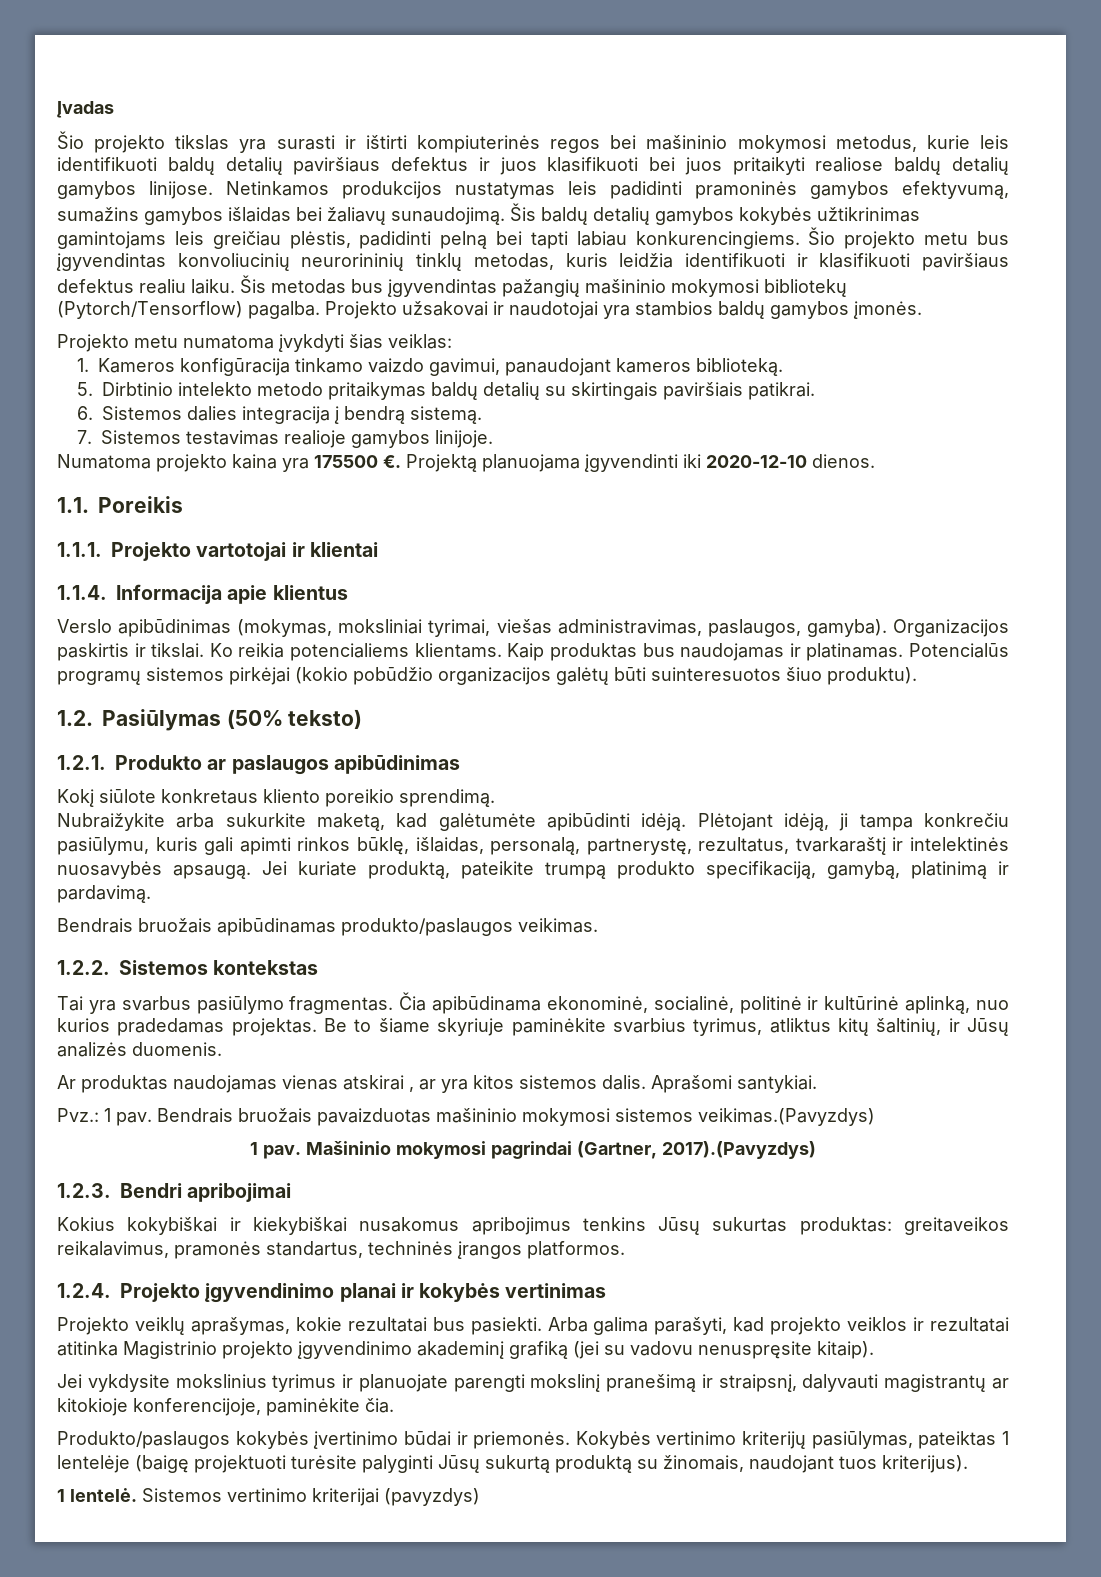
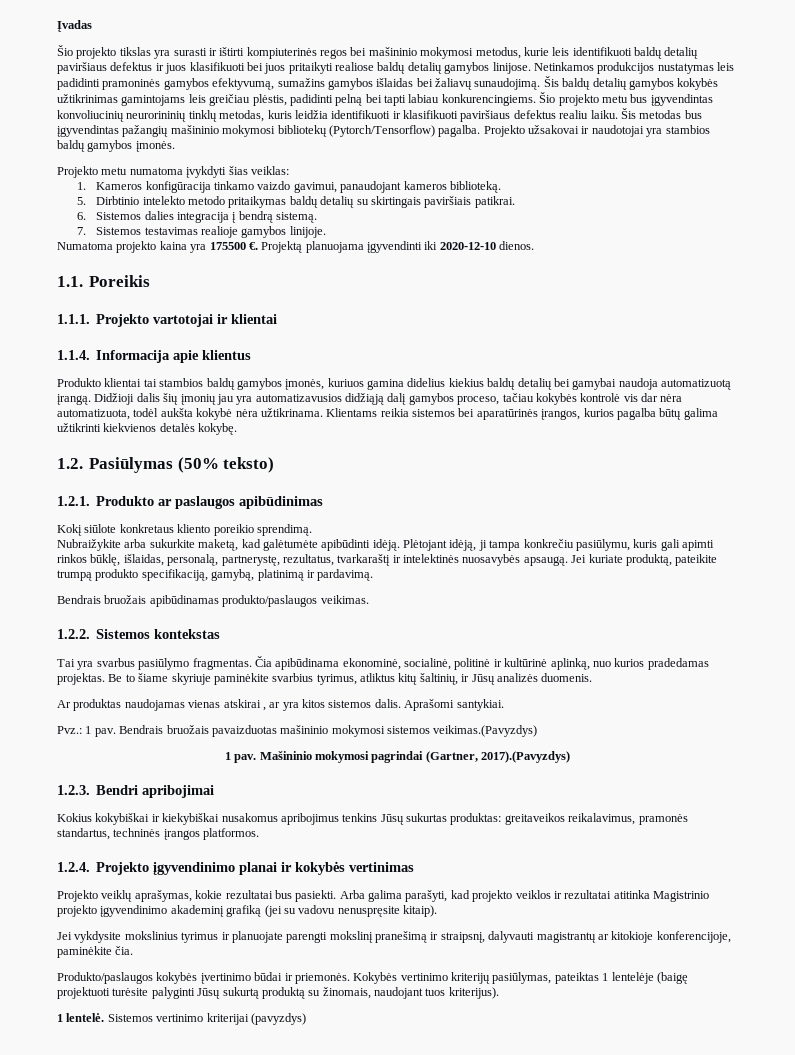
- Verslo apibūdinimas (mokymas, moksliniai tyrimai, viešas administravimas, paslaugos, gamyba). Organizacijos paskirtis ir tikslai. Ko reikia potencialiems klientams. Kaip produktas bus naudojamas ir platinamas. Potencialūs programų sistemos pirkėjai (kokio pobūdžio organizacijos galėtų būti suinteresuotos šiuo produktu).
+ Produkto klientai tai stambios baldų gamybos įmonės, kuriuos gamina didelius kiekius baldų detalių bei gamybai naudoja automatizuotą įrangą. Didžioji dalis šių įmonių jau yra automatizavusios didžiąją dalį gamybos proceso, tačiau kokybės kontrolė vis dar nėra automatizuota, todėl aukšta kokybė nėra užtikrinama. Klientams reikia sistemos bei aparatūrinės įrangos, kurios pagalba būtų galima užtikrinti kiekvienos detalės kokybę.

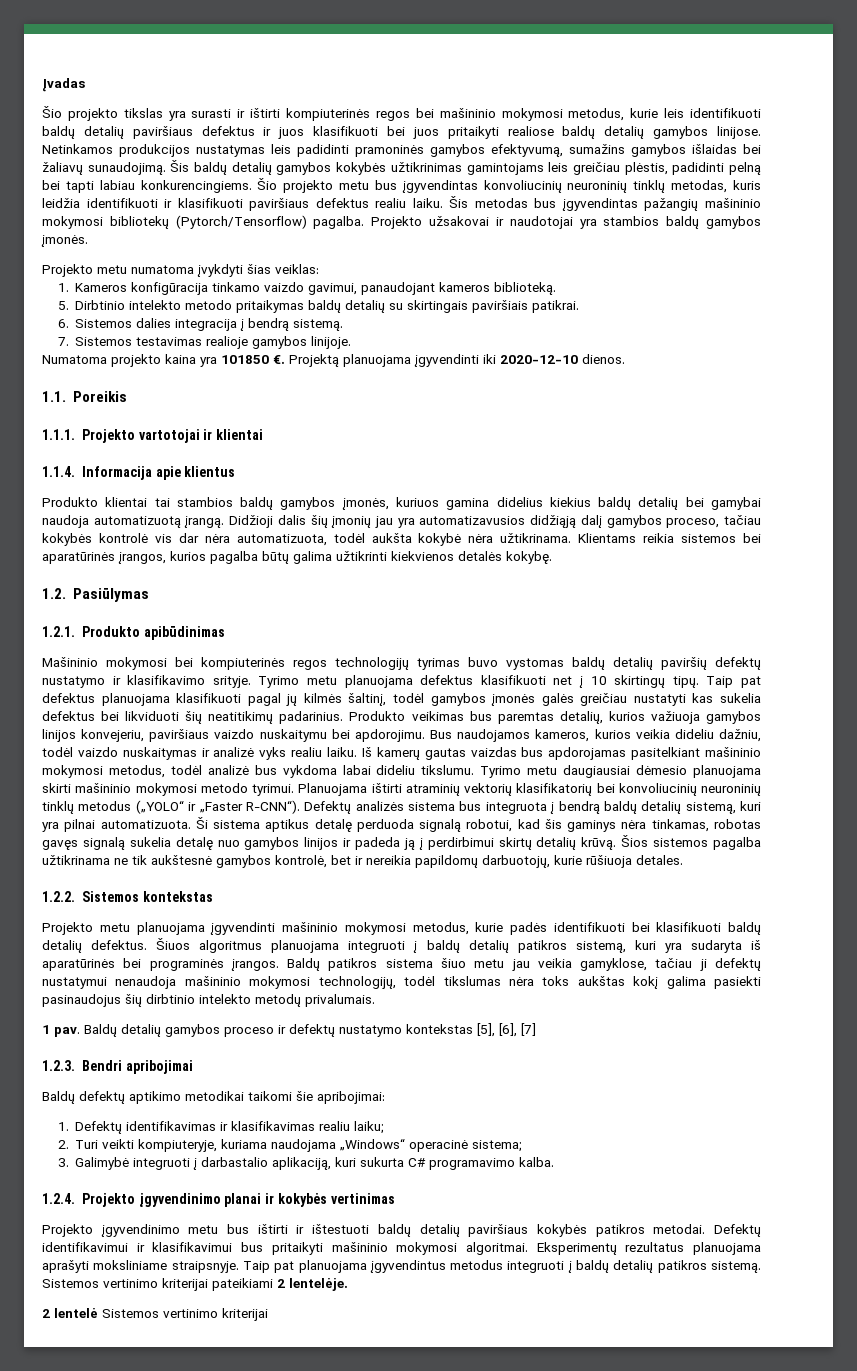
- Šio projekto metu bus įgyvendintas konvoliucinių neurorininių tinklų metodas, kuris leidžia identifikuoti ir klasifikuoti paviršiaus defektus realiu laiku.
+ Šio projekto metu bus įgyvendintas konvoliucinių neuroninių tinklų metodas, kuris leidžia identifikuoti ir klasifikuoti paviršiaus defektus realiu laiku.
- Numatoma projekto kaina yra 175500 €.
+ Numatoma projekto kaina yra 101850 €.
- 1.2. Pasiūlymas (50% teksto)
+ 1.2. Pasiūlymas
- 1.2.1. Produkto ar paslaugos apibūdinimas
+ 1.2.1. Produkto apibūdinimas
- Kokį siūlote konkretaus kliento poreikio sprendimą.
- Nubraižykite arba sukurkite maketą, kad galėtumėte apibūdinti idėją. Plėtojant idėją, ji tampa konkrečiu pasiūlymu, kuris gali apimti rinkos būklę, išlaidas, personalą, partnerystę, rezultatus, tvarkaraštį ir intelektinės nuosavybės apsaugą. Jei kuriate produktą, pateikite trumpą produkto specifikaciją, gamybą, platinimą ir pardavimą.
- Bendrais bruožais apibūdinamas produkto/paslaugos veikimas.
+ Mašininio mokymosi bei kompiuterinės regos technologijų tyrimas buvo vystomas baldų detalių paviršių defektų nustatymo ir klasifikavimo srityje. Tyrimo metu planuojama defektus klasifikuoti net į 10 skirtingų tipų. Taip pat defektus planuojama klasifikuoti pagal jų kilmės šaltinį, todėl gamybos įmonės galės greičiau nustatyti kas sukelia defektus bei likviduoti šių neatitikimų padarinius. Produkto veikimas bus paremtas detalių, kurios važiuoja gamybos linijos konvejeriu, paviršiaus vaizdo nuskaitymu bei apdorojimu. Bus naudojamos kameros, kurios veikia dideliu dažniu, todėl vaizdo nuskaitymas ir analizė vyks realiu laiku. Iš kamerų gautas vaizdas bus apdorojamas pasitelkiant mašininio mokymosi metodus, todėl analizė bus vykdoma labai dideliu tikslumu. Tyrimo metu daugiausiai dėmesio planuojama skirti mašininio mokymosi metodo tyrimui. Planuojama ištirti atraminių vektorių klasifikatorių bei konvoliucinių neuroninių tinklų metodus („YOLO“ ir „Faster R-CNN“). Defektų analizės sistema bus integruota į bendrą baldų detalių sistemą, kuri yra pilnai automatizuota. Ši sistema aptikus detalę perduoda signalą robotui, kad šis gaminys nėra tinkamas, robotas gavęs signalą sukelia detalę nuo gamybos linijos ir padeda ją į perdirbimui skirtų detalių krūvą. Šios sistemos pagalba užtikrinama ne tik aukštesnė gamybos kontrolė, bet ir nereikia papildomų darbuotojų, kurie rūšiuoja detales.
  1.2.2. Sistemos kontekstas
- Tai yra svarbus pasiūlymo fragmentas. Čia apibūdinama ekonominė, socialinė, politinė ir kultūrinė aplinką, nuo kurios pradedamas projektas. Be to šiame skyriuje paminėkite svarbius tyrimus, atliktus kitų šaltinių, ir Jūsų analizės duomenis.
- Ar produktas naudojamas vienas atskirai , ar yra kitos sistemos dalis. Aprašomi santykiai.
- Pvz.: 1 pav. Bendrais bruožais pavaizduotas mašininio mokymosi sistemos veikimas.(Pavyzdys)
- 1 pav. Mašininio mokymosi pagrindai (Gartner, 2017).(Pavyzdys)
+ Projekto metu planuojama įgyvendinti mašininio mokymosi metodus, kurie padės identifikuoti bei klasifikuoti baldų detalių defektus. Šiuos algoritmus planuojama integruoti į baldų detalių patikros sistemą, kuri yra sudaryta iš aparatūrinės bei programinės įrangos. Baldų patikros sistema šiuo metu jau veikia gamyklose, tačiau ji defektų nustatymui nenaudoja mašininio mokymosi technologijų, todėl tikslumas nėra toks aukštas kokį galima pasiekti pasinaudojus šių dirbtinio intelekto metodų privalumais.
+ 1 pav. Baldų detalių gamybos proceso ir defektų nustatymo kontekstas [5], [6], [7]
  1.2.3. Bendri apribojimai
- Kokius kokybiškai ir kiekybiškai nusakomus apribojimus tenkins Jūsų sukurtas produktas: greitaveikos reikalavimus, pramonės standartus, techninės įrangos platformos.
+ Baldų defektų aptikimo metodikai taikomi šie apribojimai:
+ 1. Defektų identifikavimas ir klasifikavimas realiu laiku;
+ 2. Turi veikti kompiuteryje, kuriama naudojama „Windows“ operacinė sistema;
+ 3. Galimybė integruoti į darbastalio aplikaciją, kuri sukurta C# programavimo kalba.
- Projekto veiklų aprašymas, kokie rezultatai bus pasiekti. Arba galima parašyti, kad projekto veiklos ir rezultatai atitinka Magistrinio projekto įgyvendinimo akademinį grafiką (jei su vadovu nenuspręsite kitaip).
- Jei vykdysite mokslinius tyrimus ir planuojate parengti mokslinį pranešimą ir straipsnį, dalyvauti magistrantų ar kitokioje konferencijoje, paminėkite čia.
- Produkto/paslaugos kokybės įvertinimo būdai ir priemonės. Kokybės vertinimo kriterijų pasiūlymas, pateiktas 1 lentelėje (baigę projektuoti turėsite palyginti Jūsų sukurtą produktą su žinomais, naudojant tuos kriterijus).
- 1 lentelė. Sistemos vertinimo kriterijai (pavyzdys)
+ Projekto įgyvendinimo metu bus ištirti ir ištestuoti baldų detalių paviršiaus kokybės patikros metodai. Defektų identifikavimui ir klasifikavimui bus pritaikyti mašininio mokymosi algoritmai. Eksperimentų rezultatus planuojama aprašyti moksliniame straipsnyje. Taip pat planuojama įgyvendintus metodus integruoti į baldų detalių patikros sistemą. Sistemos vertinimo kriterijai pateikiami 2 lentelėje.
+ 2 lentelė Sistemos vertinimo kriterijai

